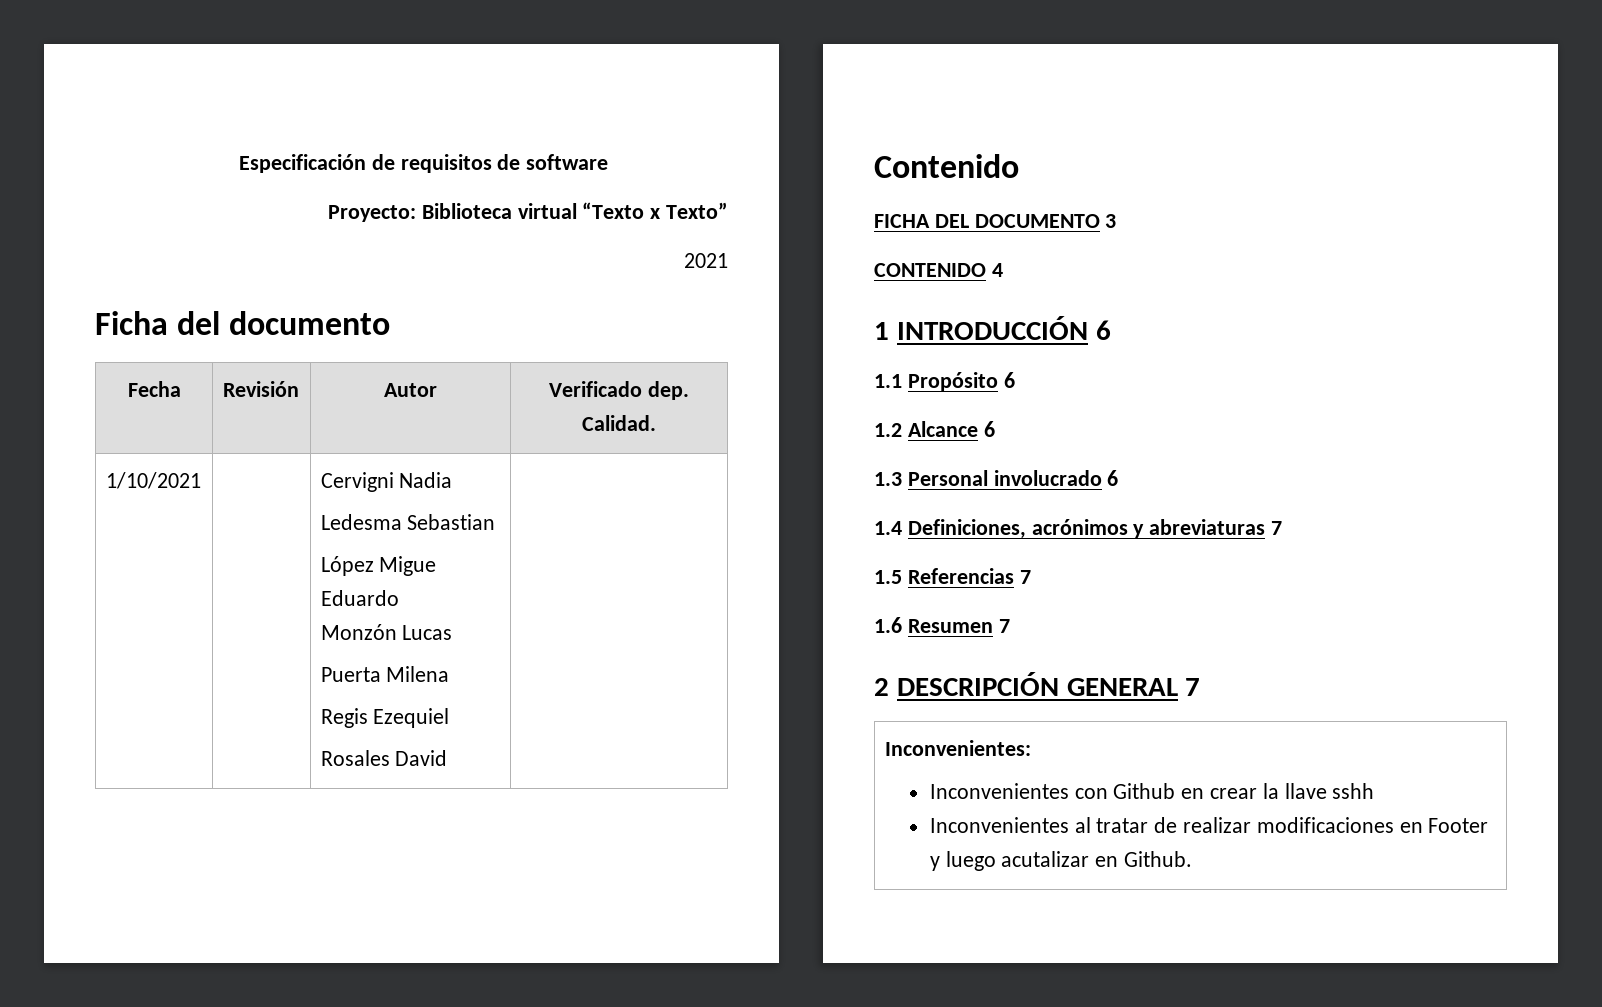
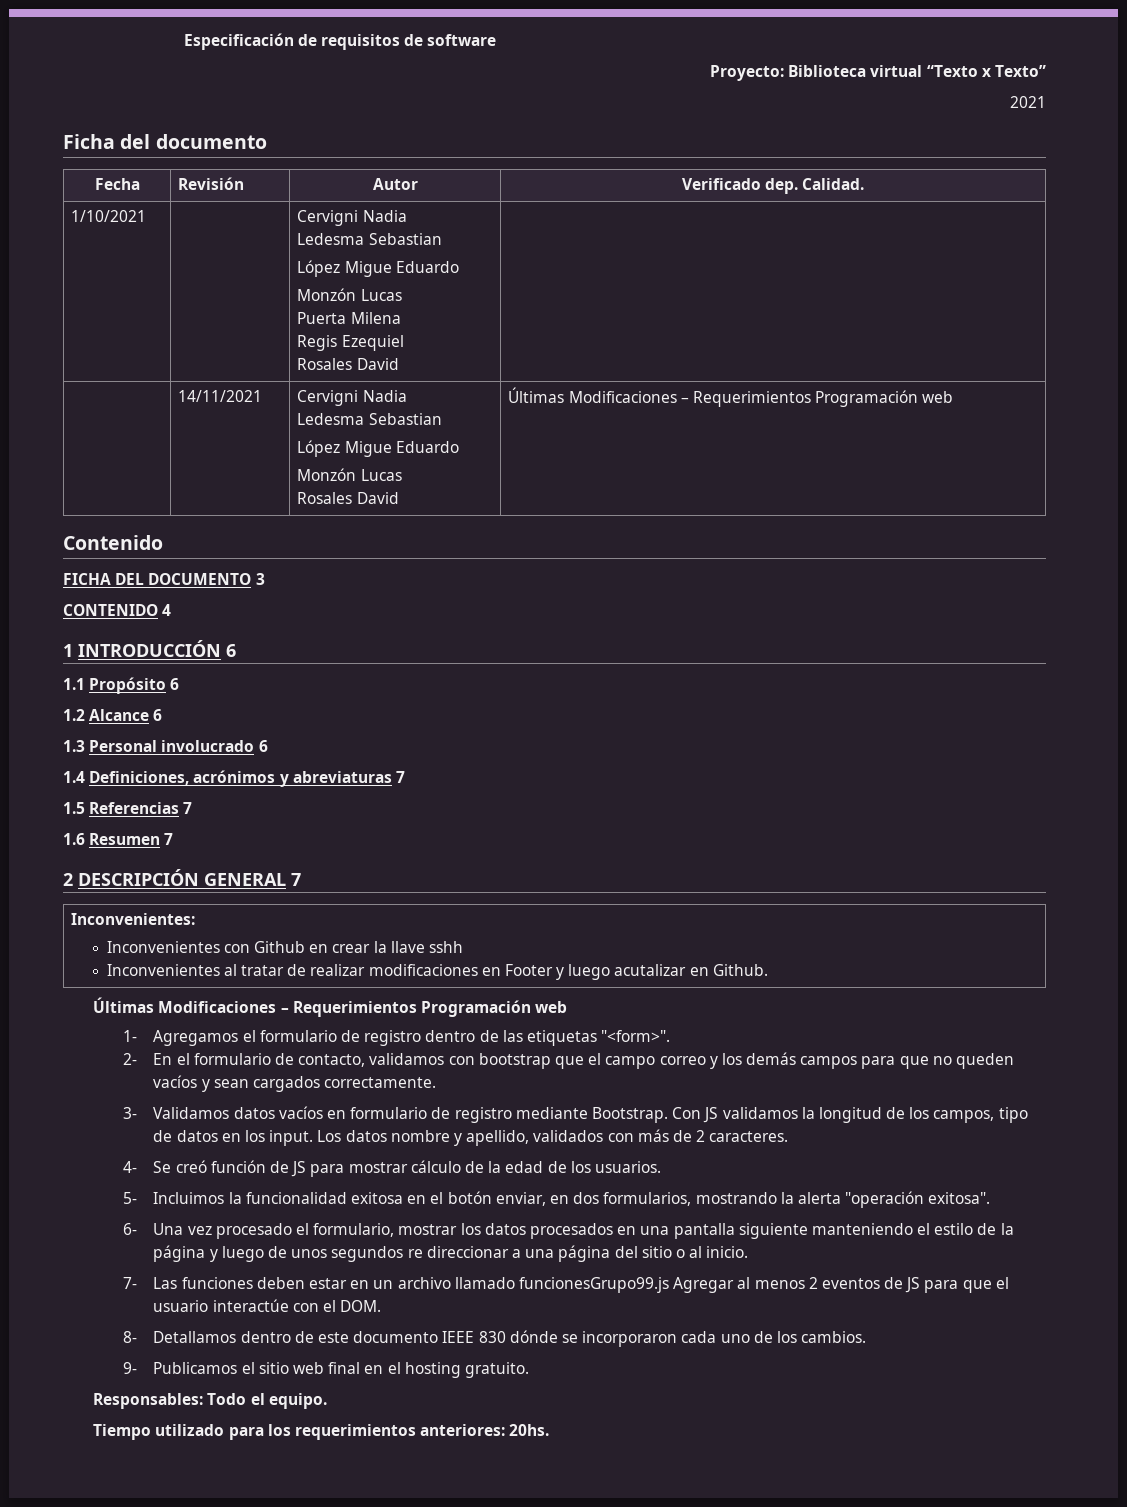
+ | 14/11/2021 | Cervigni Nadia
+ Ledesma Sebastian
+ López Migue Eduardo
+ Monzón Lucas
+ Rosales David | Últimas Modificaciones – Requerimientos Programación web
  Inconvenientes:
  Inconvenientes con Github en crear la llave sshh
  Inconvenientes al tratar de realizar modificaciones en Footer y luego acutalizar en Github.
+ Últimas Modificaciones – Requerimientos Programación web
+ 1- Agregamos el formulario de registro dentro de las etiquetas "<form>".
+ 2- En el formulario de contacto, validamos con bootstrap que el campo correo y los demás campos para que no queden vacíos y sean cargados correctamente.
+ 3- Validamos datos vacíos en formulario de registro mediante Bootstrap. Con JS validamos la longitud de los campos, tipo de datos en los input. Los datos nombre y apellido, validados con más de 2 caracteres.
+ 4- Se creó función de JS para mostrar cálculo de la edad de los usuarios.
+ 5- Incluimos la funcionalidad exitosa en el botón enviar, en dos formularios, mostrando la alerta "operación exitosa".
+ 6- Una vez procesado el formulario, mostrar los datos procesados en una pantalla siguiente manteniendo el estilo de la página y luego de unos segundos re direccionar a una página del sitio o al inicio.
+ 7- Las funciones deben estar en un archivo llamado funcionesGrupo99.js Agregar al menos 2 eventos de JS para que el usuario interactúe con el DOM.
+ 8- Detallamos dentro de este documento IEEE 830 dónde se incorporaron cada uno de los cambios.
+ 9- Publicamos el sitio web final en el hosting gratuito.
+ Responsables: Todo el equipo.
+ Tiempo utilizado para los requerimientos anteriores: 20hs.

